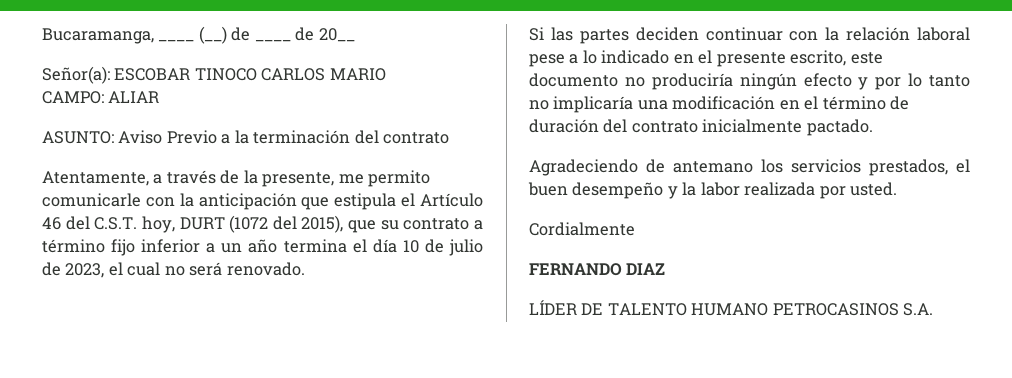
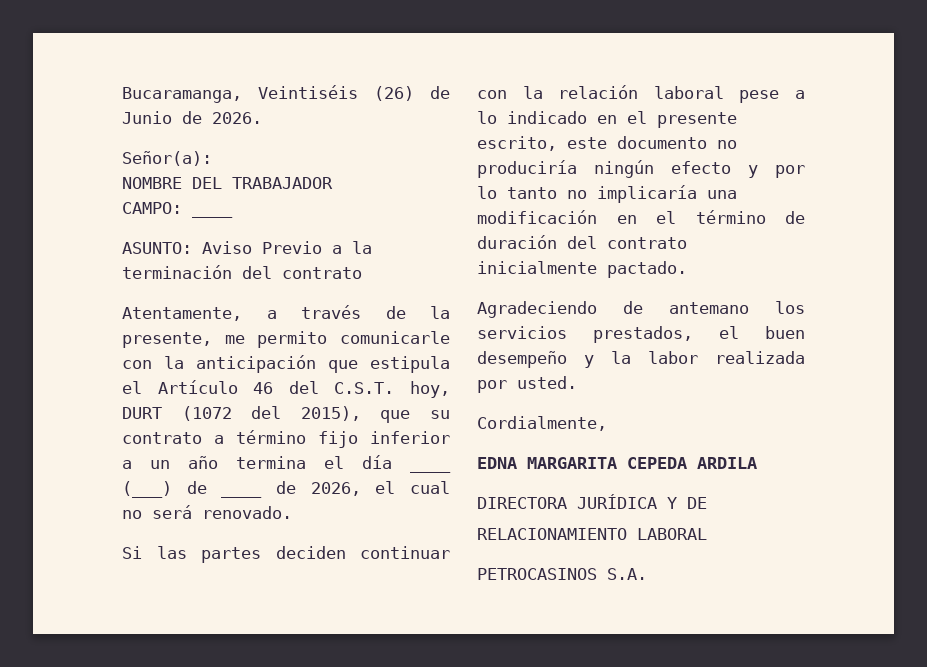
- Bucaramanga, ____ (__) de ____ de 20__
- Señor(a): ESCOBAR TINOCO CARLOS MARIO
+ Bucaramanga, Veintiséis (26) de Junio de 2026.
+ Señor(a):
+ NOMBRE DEL TRABAJADOR
- CAMPO: ALIAR
+ CAMPO: ____
- Atentamente, a través de la presente, me permito comunicarle con la anticipación que estipula el Artículo 46 del C.S.T. hoy, DURT (1072 del 2015), que su contrato a término fijo inferior a un año termina el día 10 de julio de 2023, el cual no será renovado.
+ Atentamente, a través de la presente, me permito comunicarle con la anticipación que estipula el Artículo 46 del C.S.T. hoy, DURT (1072 del 2015), que su contrato a término fijo inferior a un año termina el día ____ (___) de ____ de 2026, el cual no será renovado.
- Cordialmente
- FERNANDO DIAZ
- LÍDER DE TALENTO HUMANO PETROCASINOS S.A.
+ Cordialmente,
+ EDNA MARGARITA CEPEDA ARDILA
+ DIRECTORA JURÍDICA Y DE
+ RELACIONAMIENTO LABORAL
+ PETROCASINOS S.A.

